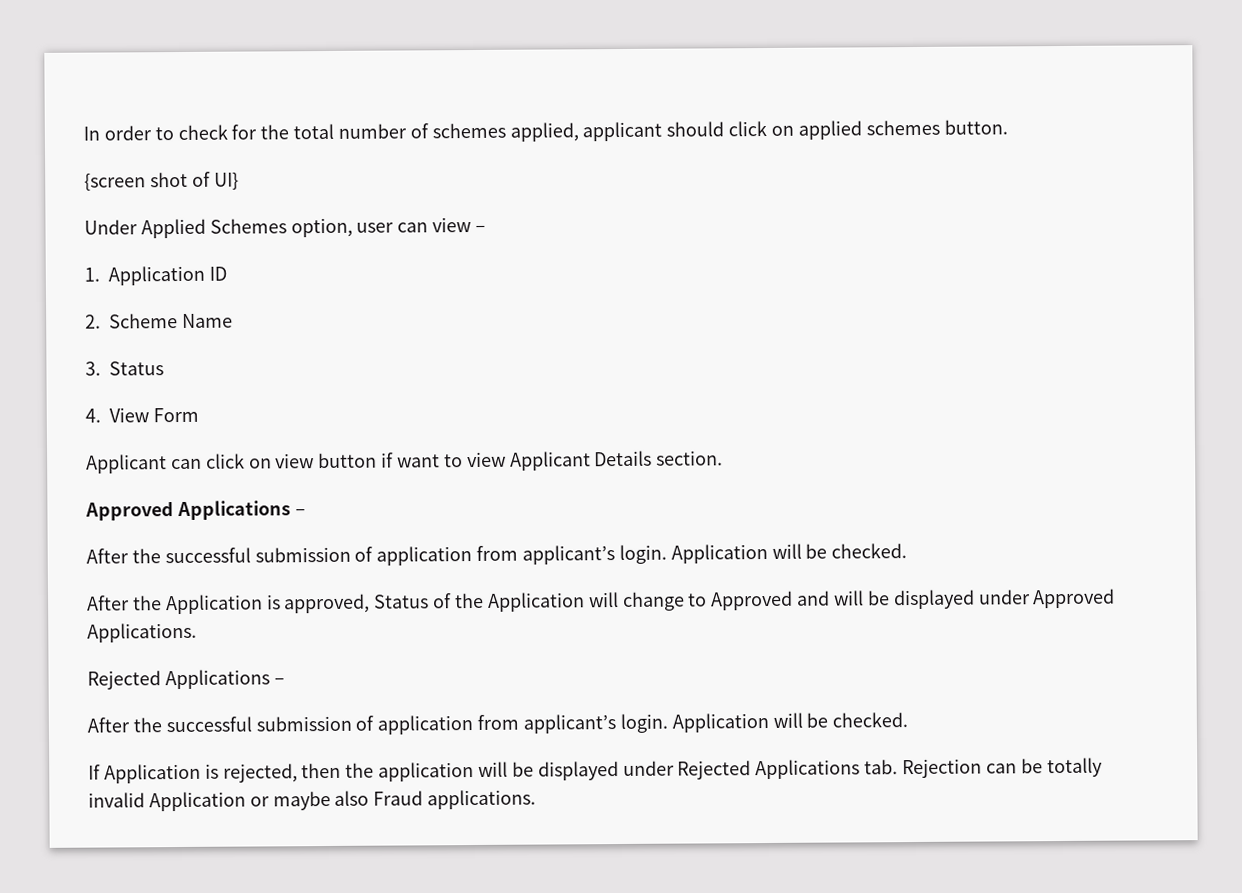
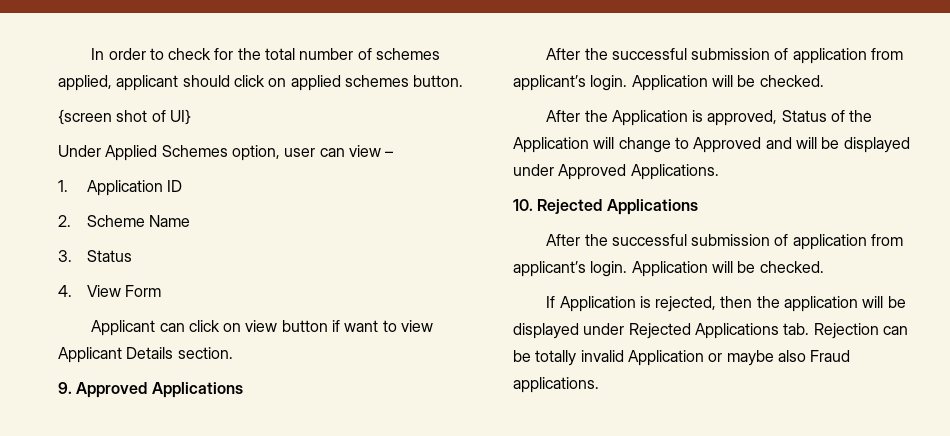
- Approved Applications –
+ 9. Approved Applications
- Rejected Applications –
+ 10. Rejected Applications

